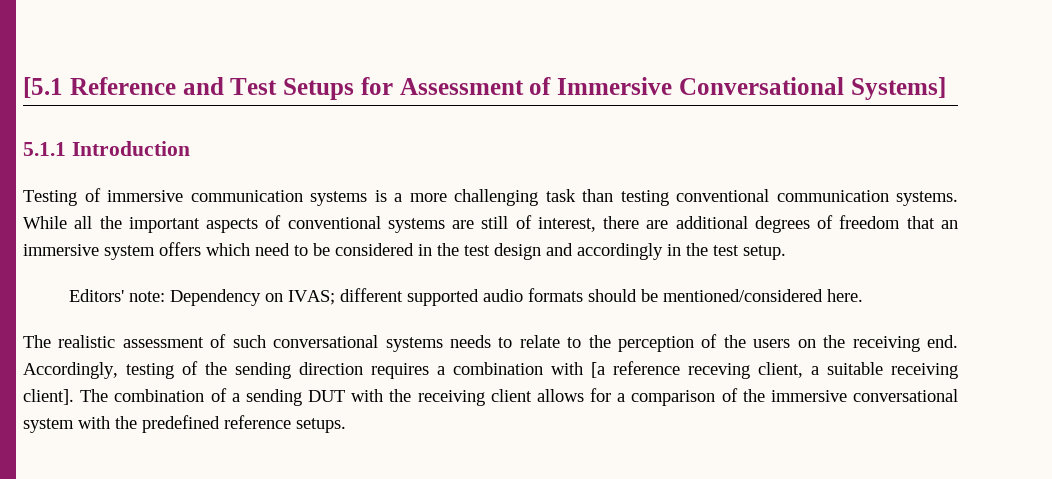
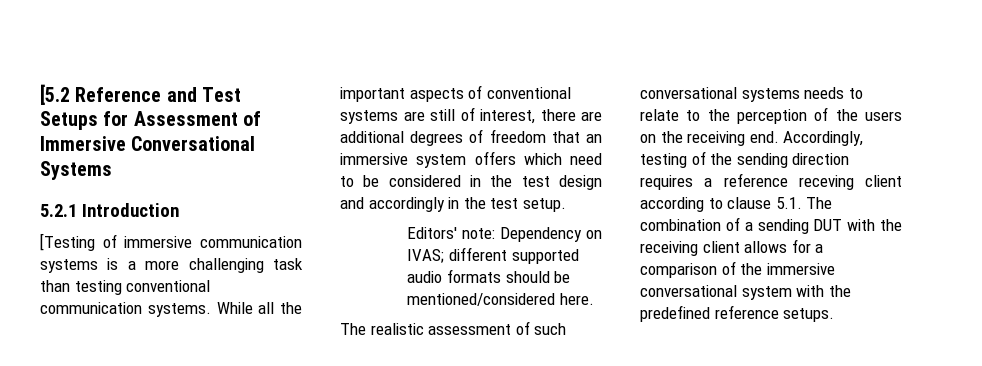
- [5.1 Reference and Test Setups for Assessment of Immersive Conversational Systems]
- 5.1.1 Introduction
+ [5.2 Reference and Test Setups for Assessment of Immersive Conversational Systems
+ 5.2.1 Introduction
- Testing of immersive communication systems is a more challenging task than testing conventional communication systems.
+ [Testing of immersive communication systems is a more challenging task than testing conventional communication systems.
- Accordingly, testing of the sending direction requires a combination with [a reference receving client, a suitable receiving client]. The combination of a sending DUT with the receiving client allows for a comparison of the immersive conversational system with the predefined reference setups.
+ Accordingly, testing of the sending direction requires a reference receving client according to clause 5.1. The combination of a sending DUT with the receiving client allows for a comparison of the immersive conversational system with the predefined reference setups.

